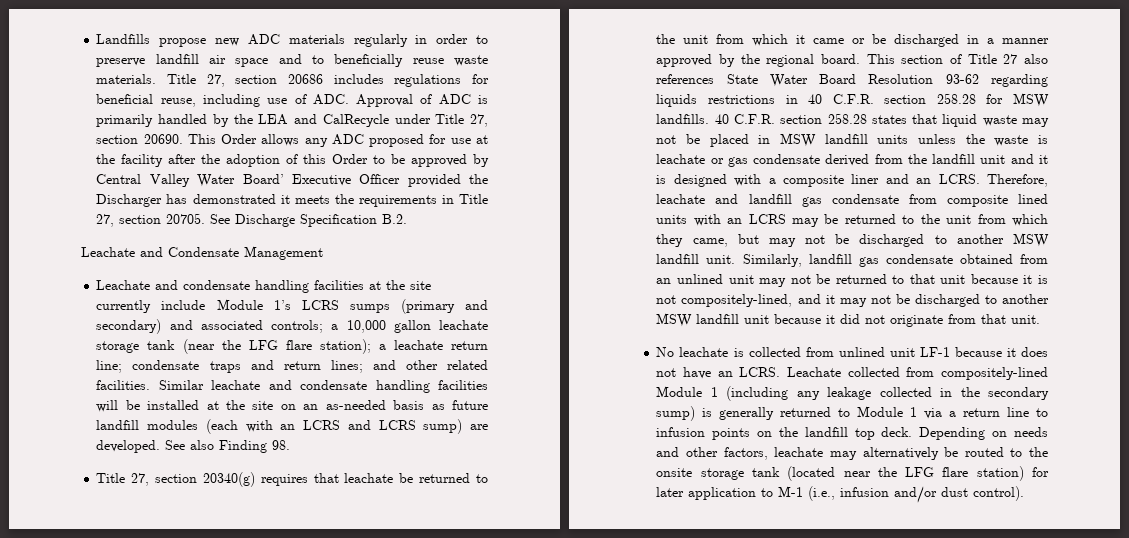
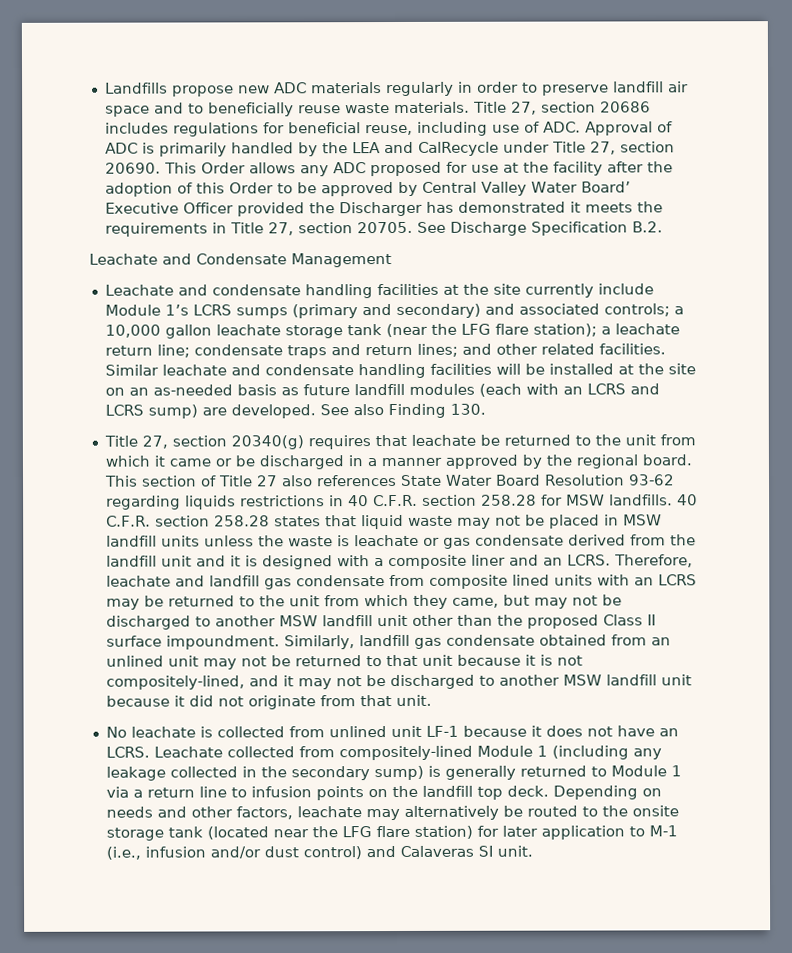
- See also Finding 98.
+ See also Finding 130.
- Therefore, leachate and landfill gas condensate from composite lined units with an LCRS may be returned to the unit from which they came, but may not be discharged to another MSW landfill unit.
+ Therefore, leachate and landfill gas condensate from composite lined units with an LCRS may be returned to the unit from which they came, but may not be discharged to another MSW landfill unit other than the proposed Class II surface impoundment.
- Depending on needs and other factors, leachate may alternatively be routed to the onsite storage tank (located near the LFG flare station) for later application to M-1 (i.e., infusion and/or dust control).
+ Depending on needs and other factors, leachate may alternatively be routed to the onsite storage tank (located near the LFG flare station) for later application to M-1 (i.e., infusion and/or dust control) and Calaveras SI unit.

